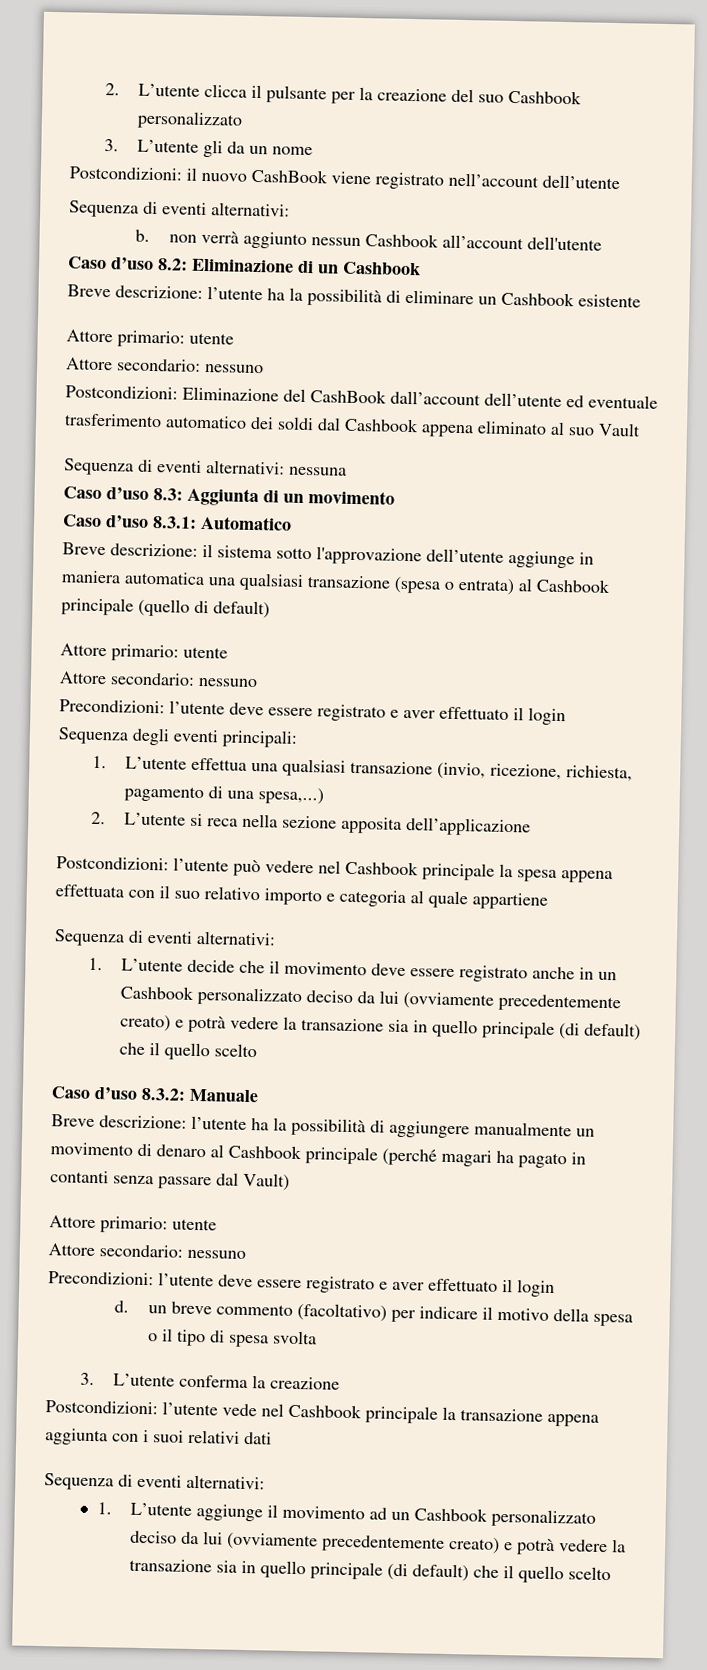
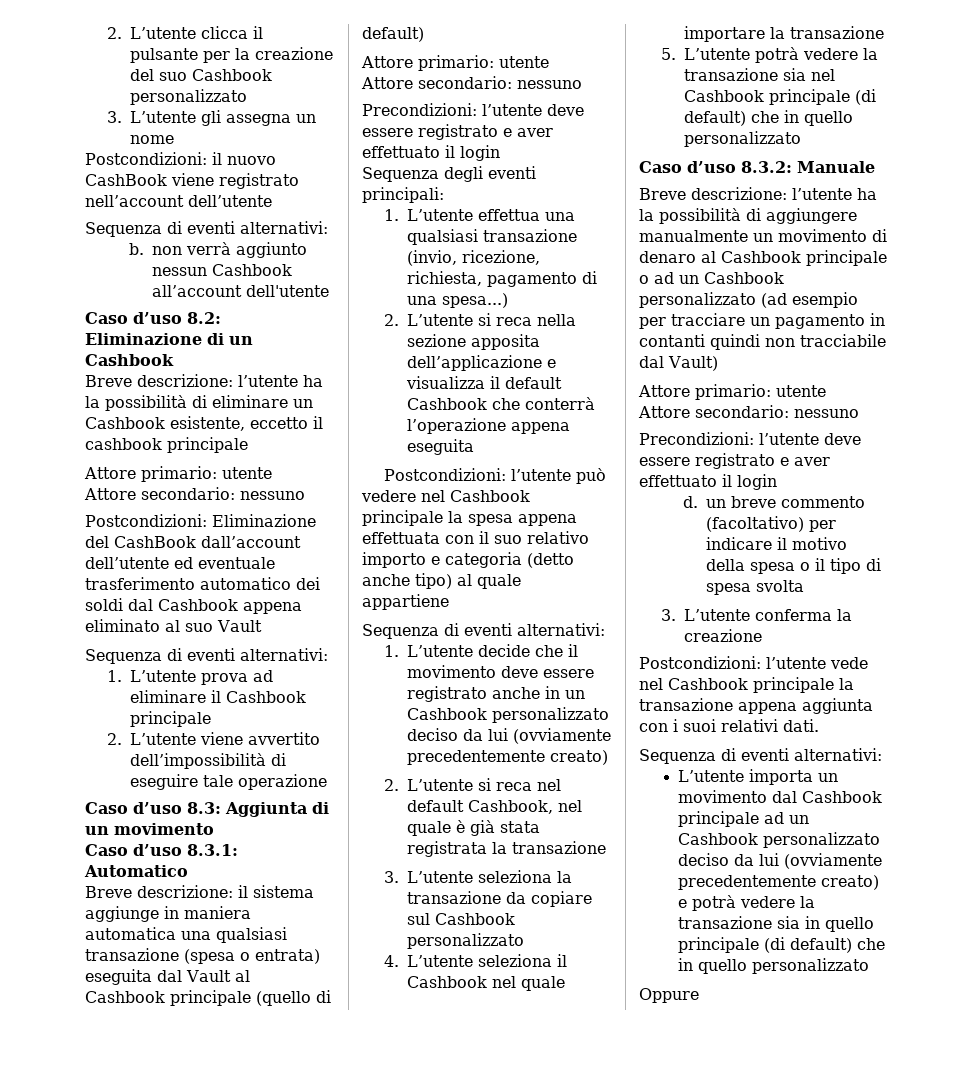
- 3. L’utente gli da un nome
+ 3. L’utente gli assegna un nome
- Breve descrizione: l’utente ha la possibilità di eliminare un Cashbook esistente
+ Breve descrizione: l’utente ha la possibilità di eliminare un Cashbook esistente, eccetto il cashbook principale
  Postcondizioni: Eliminazione del CashBook dall’account dell’utente ed eventuale trasferimento automatico dei soldi dal Cashbook appena eliminato al suo Vault
- Sequenza di eventi alternativi: nessuna
+ Sequenza di eventi alternativi:
+ 1. L’utente prova ad eliminare il Cashbook principale
+ 2. L’utente viene avvertito dell’impossibilità di eseguire tale operazione
- Breve descrizione: il sistema sotto l'approvazione dell’utente aggiunge in maniera automatica una qualsiasi transazione (spesa o entrata) al Cashbook principale (quello di default)
+ Breve descrizione: il sistema aggiunge in maniera automatica una qualsiasi transazione (spesa o entrata) eseguita dal Vault al Cashbook principale (quello di default)
- 1. L’utente effettua una qualsiasi transazione (invio, ricezione, richiesta, pagamento di una spesa,...)
+ 1. L’utente effettua una qualsiasi transazione (invio, ricezione, richiesta, pagamento di una spesa...)
- 2. L’utente si reca nella sezione apposita dell’applicazione
+ 2. L’utente si reca nella sezione apposita dell’applicazione e visualizza il default Cashbook che conterrà l’operazione appena eseguita
- Postcondizioni: l’utente può vedere nel Cashbook principale la spesa appena effettuata con il suo relativo importo e categoria al quale appartiene
+ Postcondizioni: l’utente può vedere nel Cashbook principale la spesa appena effettuata con il suo relativo importo e categoria (detto anche tipo) al quale appartiene
- 1. L’utente decide che il movimento deve essere registrato anche in un Cashbook personalizzato deciso da lui (ovviamente precedentemente creato) e potrà vedere la transazione sia in quello principale (di default) che il quello scelto
+ 1. L’utente decide che il movimento deve essere registrato anche in un Cashbook personalizzato deciso da lui (ovviamente precedentemente creato)
+ 2. L’utente si reca nel default Cashbook, nel quale è già stata registrata la transazione
+ 3. L’utente seleziona la transazione da copiare sul Cashbook personalizzato
+ 4. L’utente seleziona il Cashbook nel quale importare la transazione
+ 5. L’utente potrà vedere la transazione sia nel Cashbook principale (di default) che in quello personalizzato
- Breve descrizione: l’utente ha la possibilità di aggiungere manualmente un movimento di denaro al Cashbook principale (perché magari ha pagato in contanti senza passare dal Vault)
+ Breve descrizione: l’utente ha la possibilità di aggiungere manualmente un movimento di denaro al Cashbook principale o ad un Cashbook personalizzato (ad esempio per tracciare un pagamento in contanti quindi non tracciabile dal Vault)
- Postcondizioni: l’utente vede nel Cashbook principale la transazione appena aggiunta con i suoi relativi dati
+ Postcondizioni: l’utente vede nel Cashbook principale la transazione appena aggiunta con i suoi relativi dati.
  Sequenza di eventi alternativi:
- 1. L’utente aggiunge il movimento ad un Cashbook personalizzato deciso da lui (ovviamente precedentemente creato) e potrà vedere la transazione sia in quello principale (di default) che il quello scelto
+ L’utente importa un movimento dal Cashbook principale ad un Cashbook personalizzato deciso da lui (ovviamente precedentemente creato) e potrà vedere la transazione sia in quello principale (di default) che in quello personalizzato
+ Oppure

